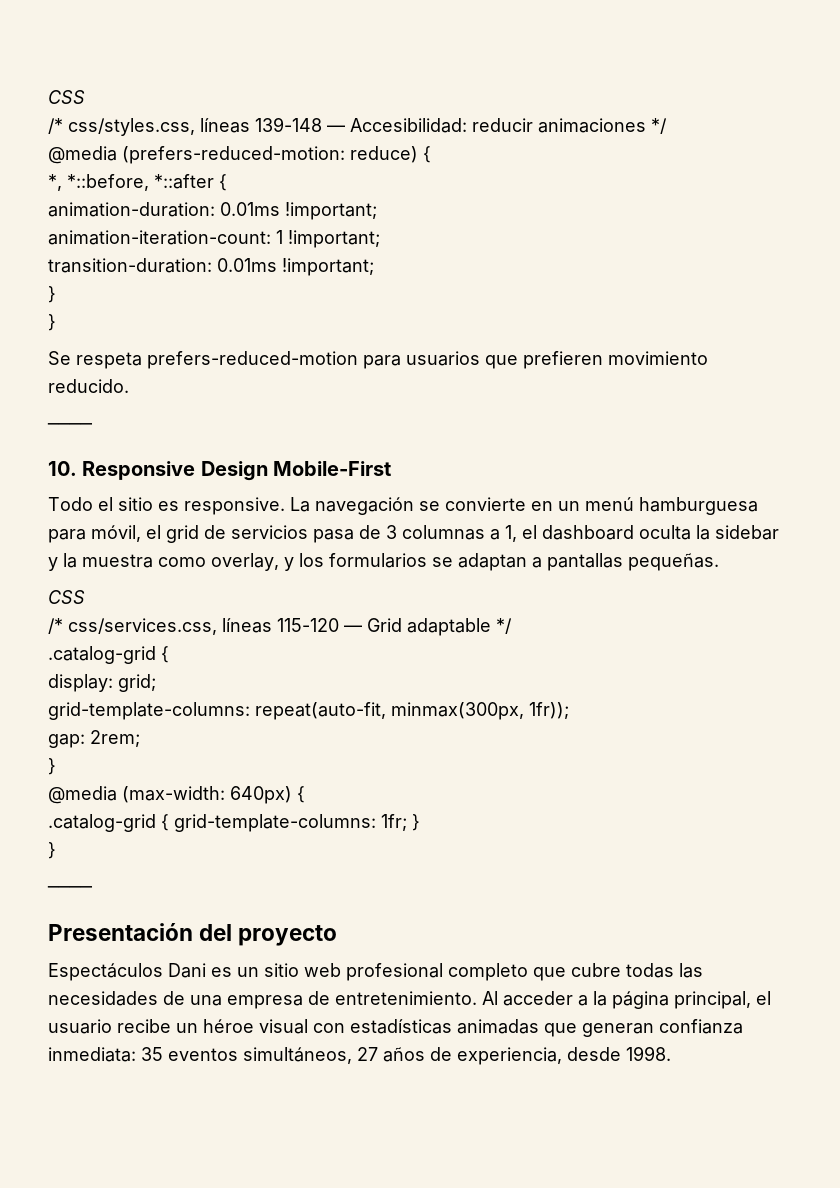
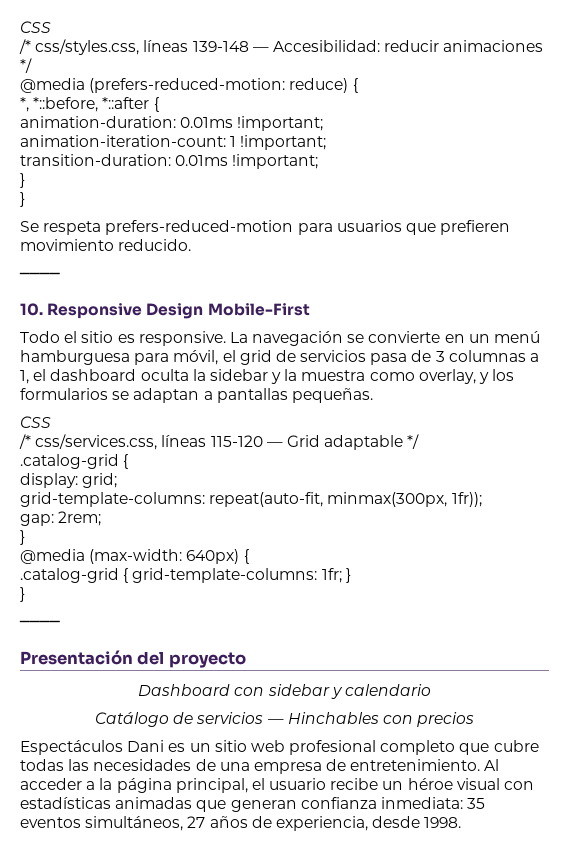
+ Dashboard con sidebar y calendario
+ Catálogo de servicios — Hinchables con precios

